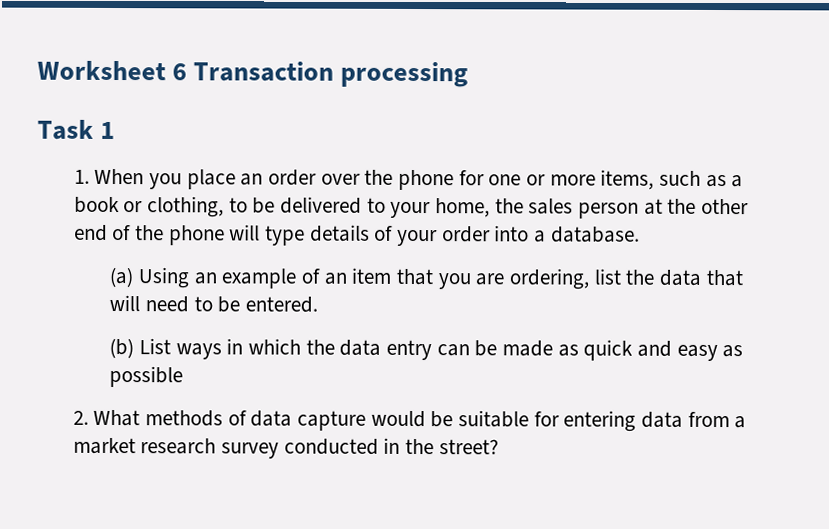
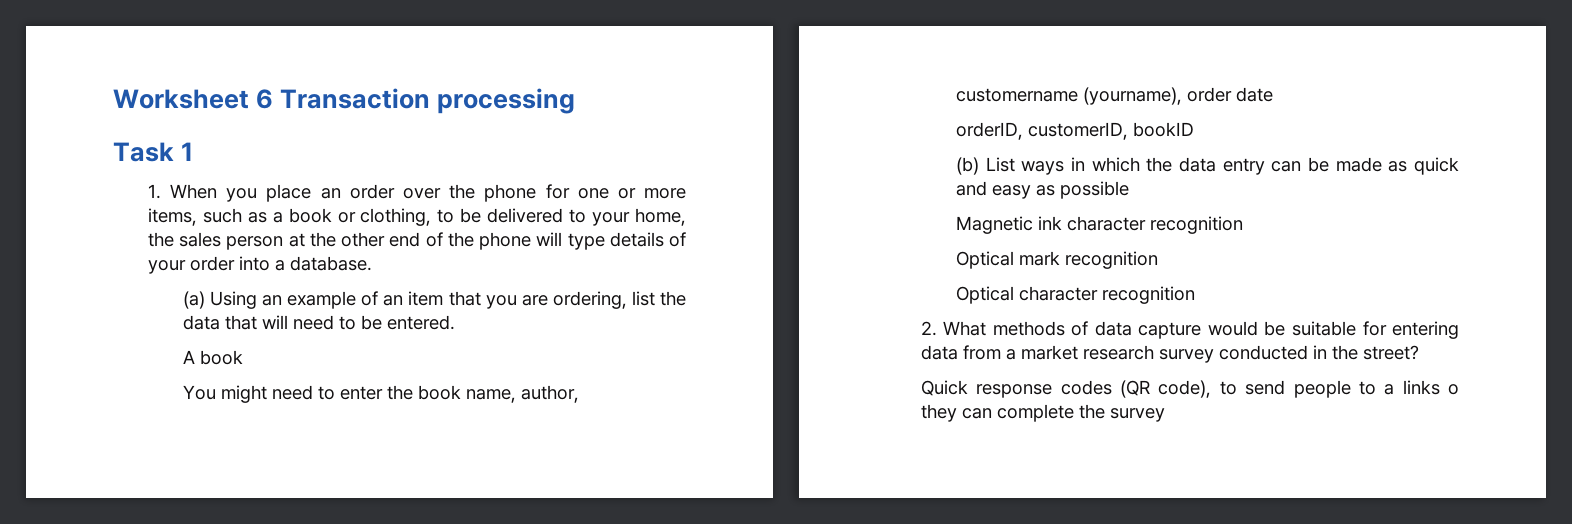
+ A book
+ You might need to enter the book name, author, customername (yourname), order date
+ orderID, customerID, bookID
+ Magnetic ink character recognition
+ Optical mark recognition
+ Optical character recognition
+ Quick response codes (QR code), to send people to a links o they can complete the survey

